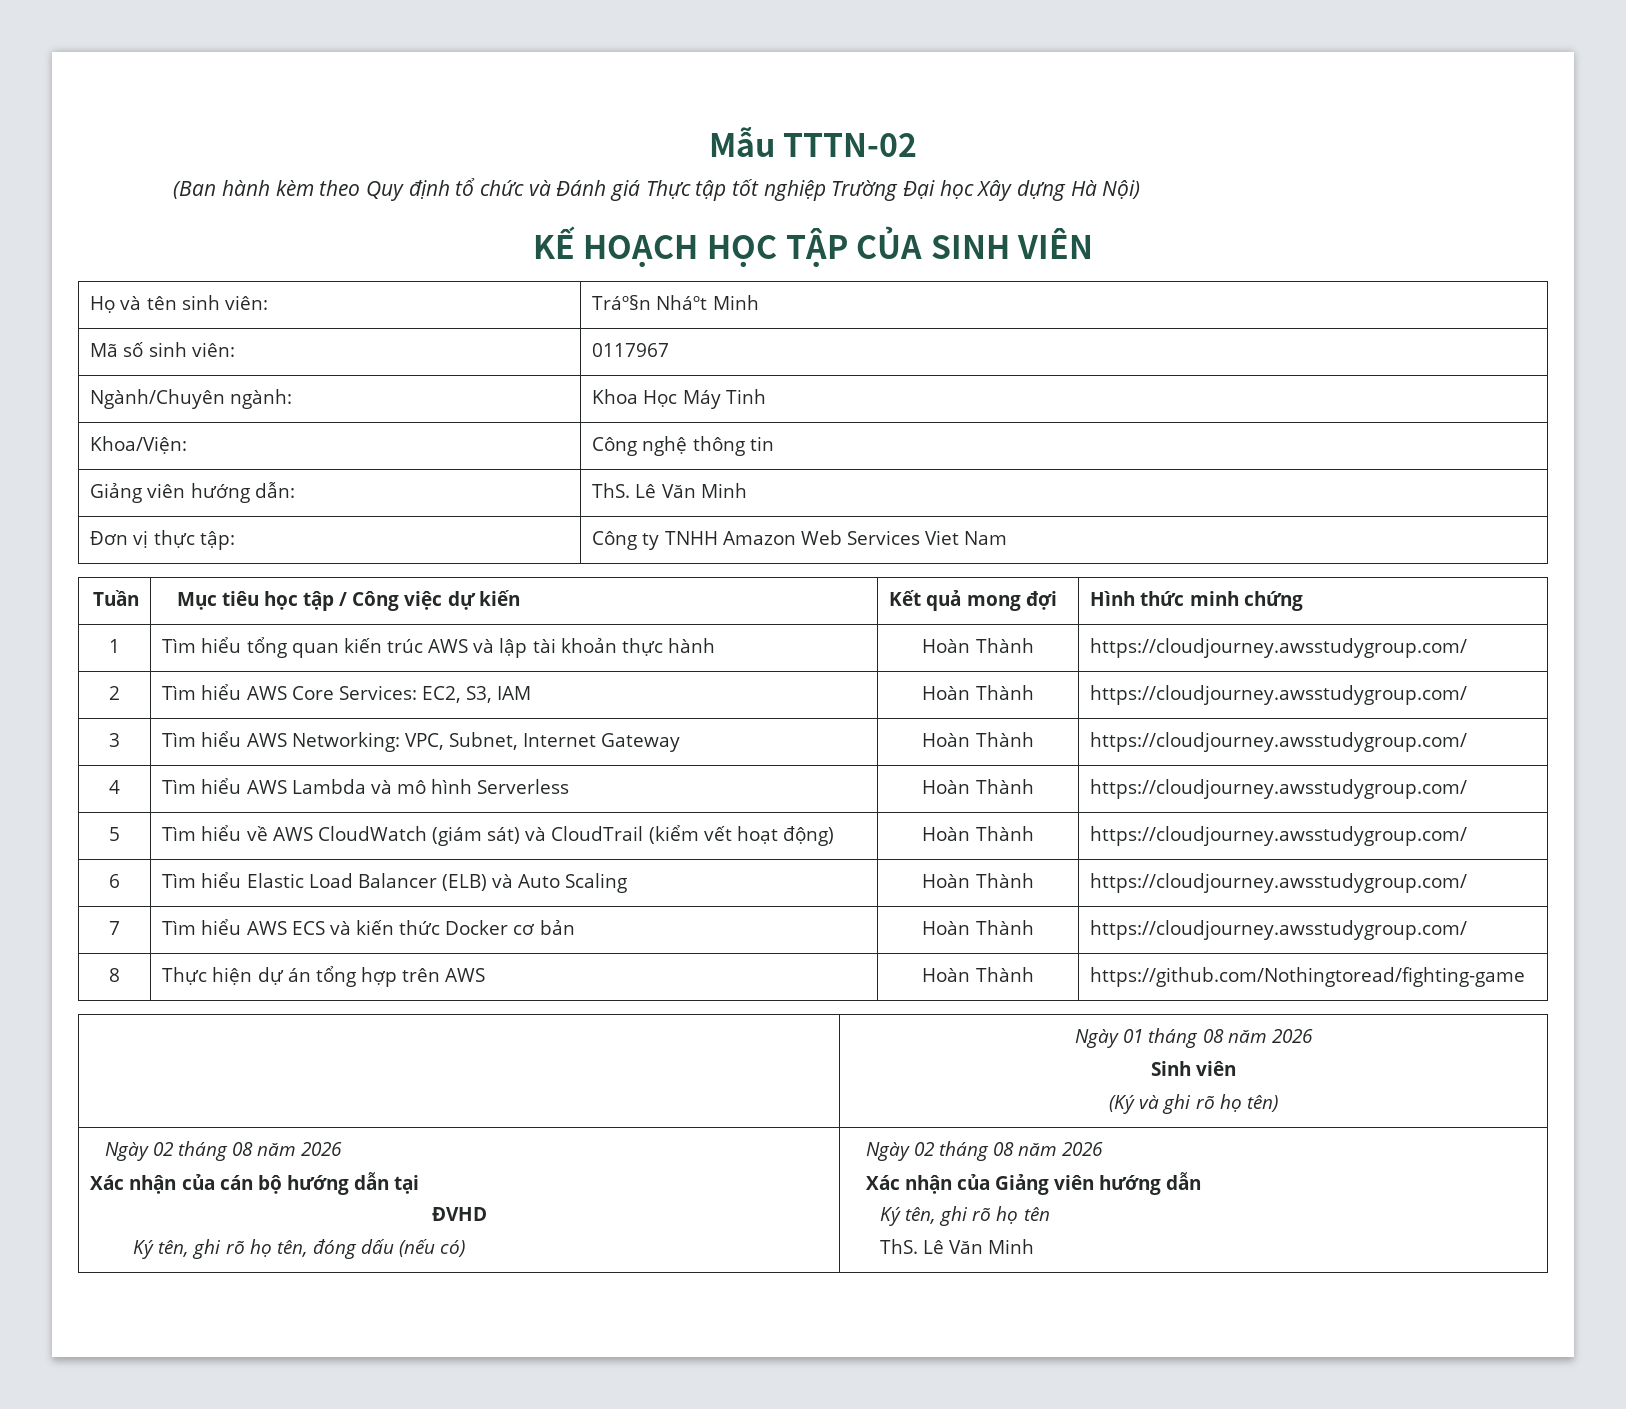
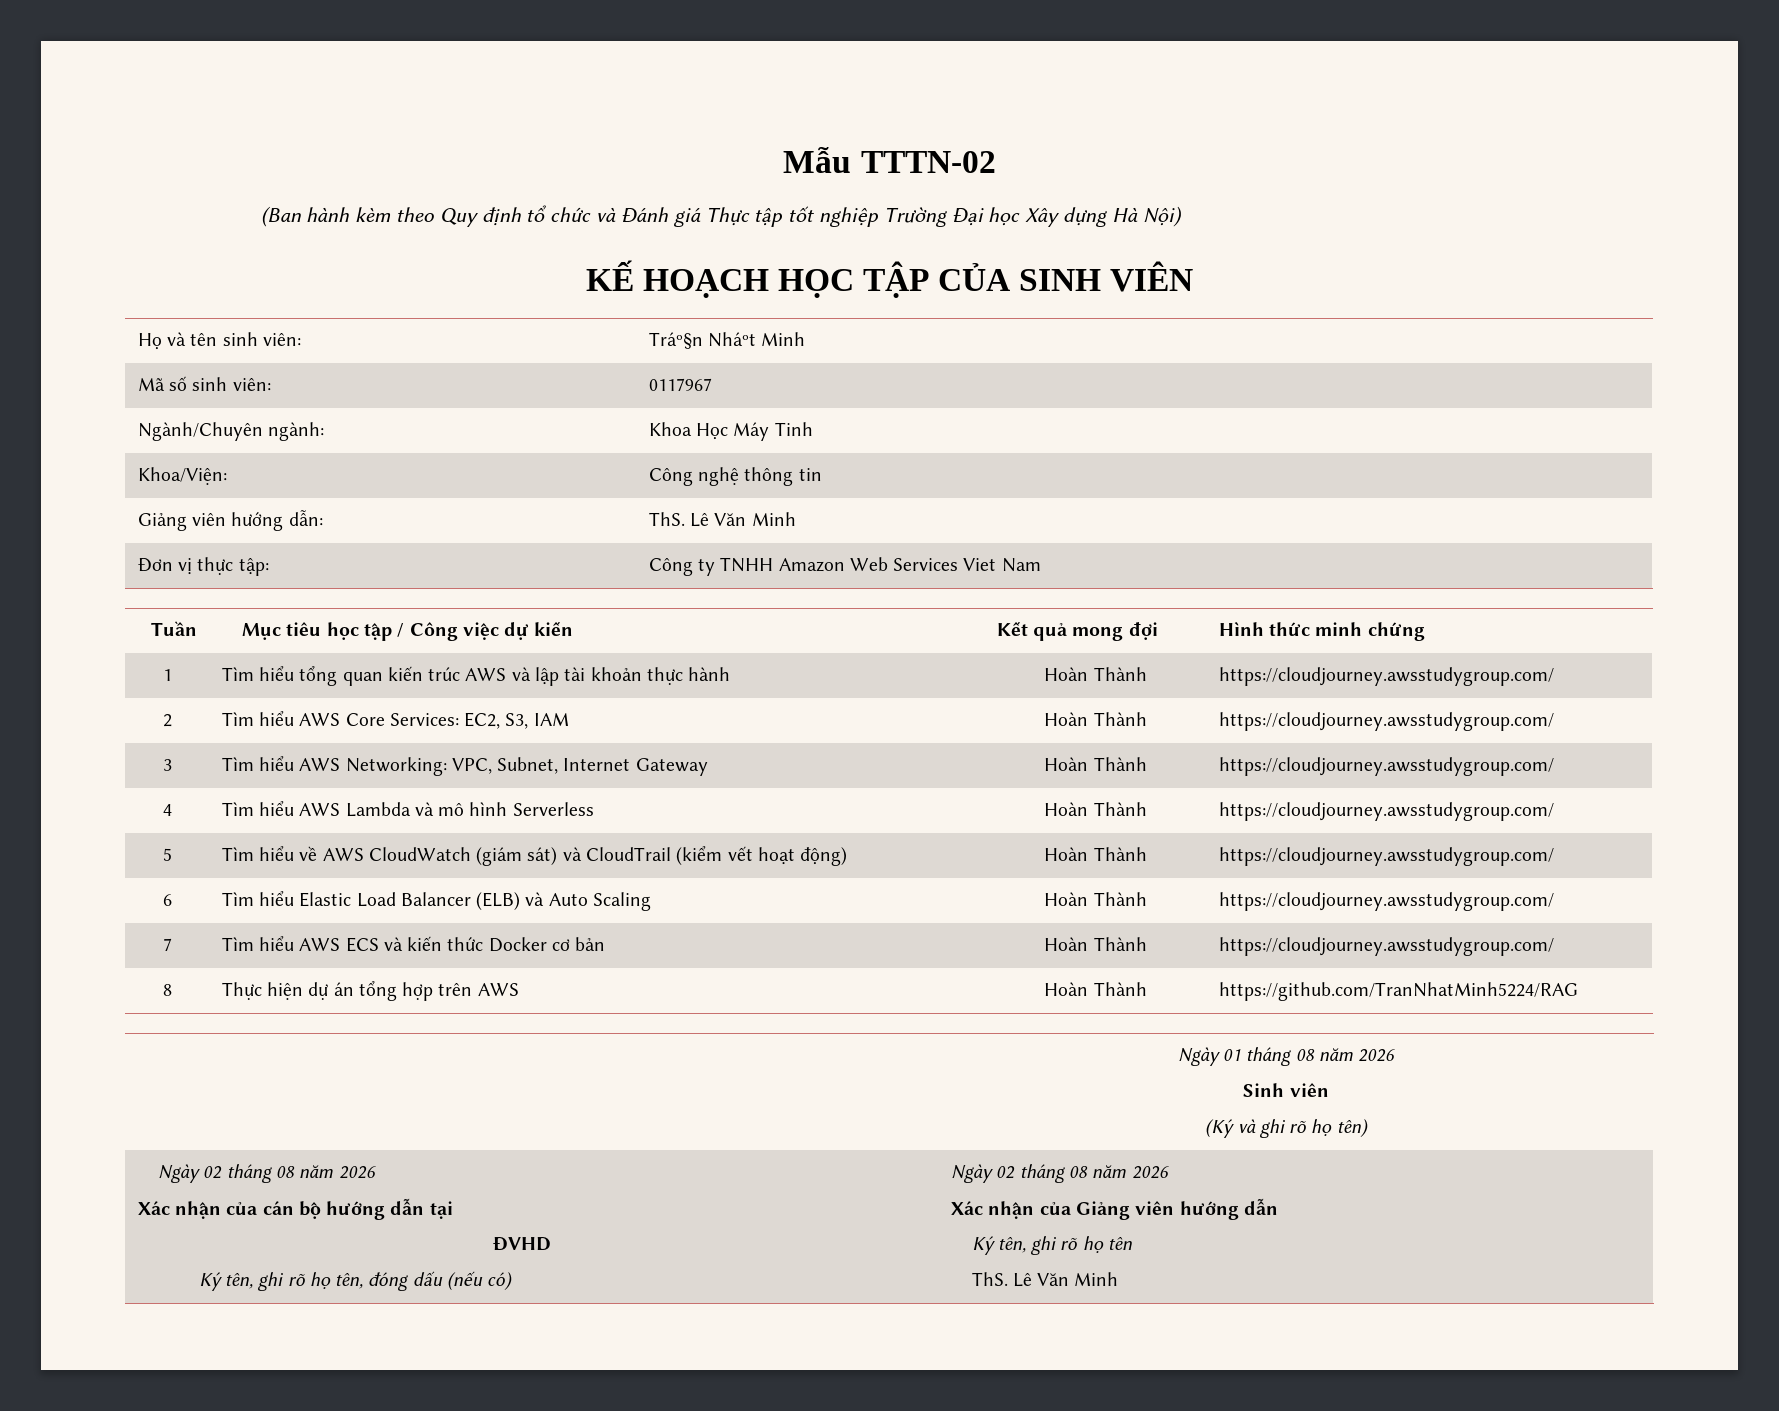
- 8 | Thực hiện dự án tổng hợp trên AWS | Hoàn Thành | https://github.com/Nothingtoread/fighting-game
+ 8 | Thực hiện dự án tổng hợp trên AWS | Hoàn Thành | https://github.com/TranNhatMinh5224/RAG

